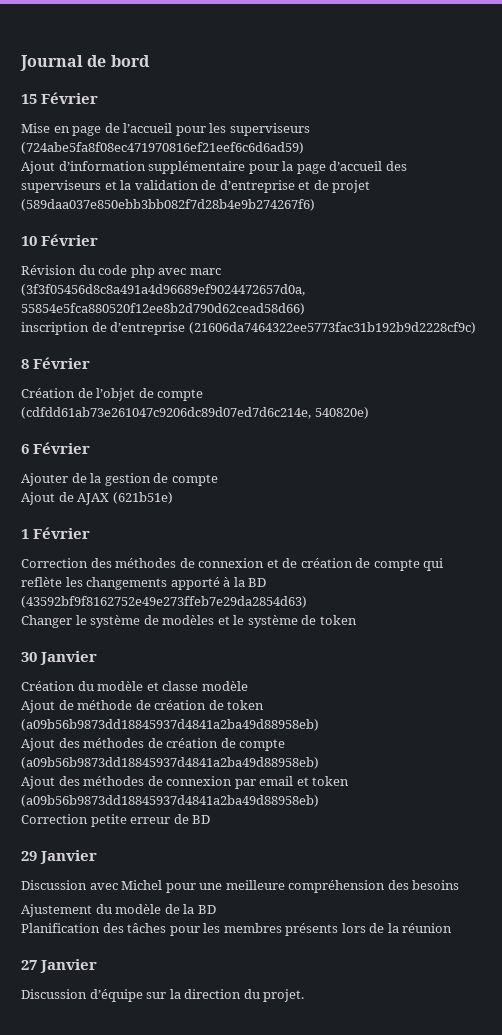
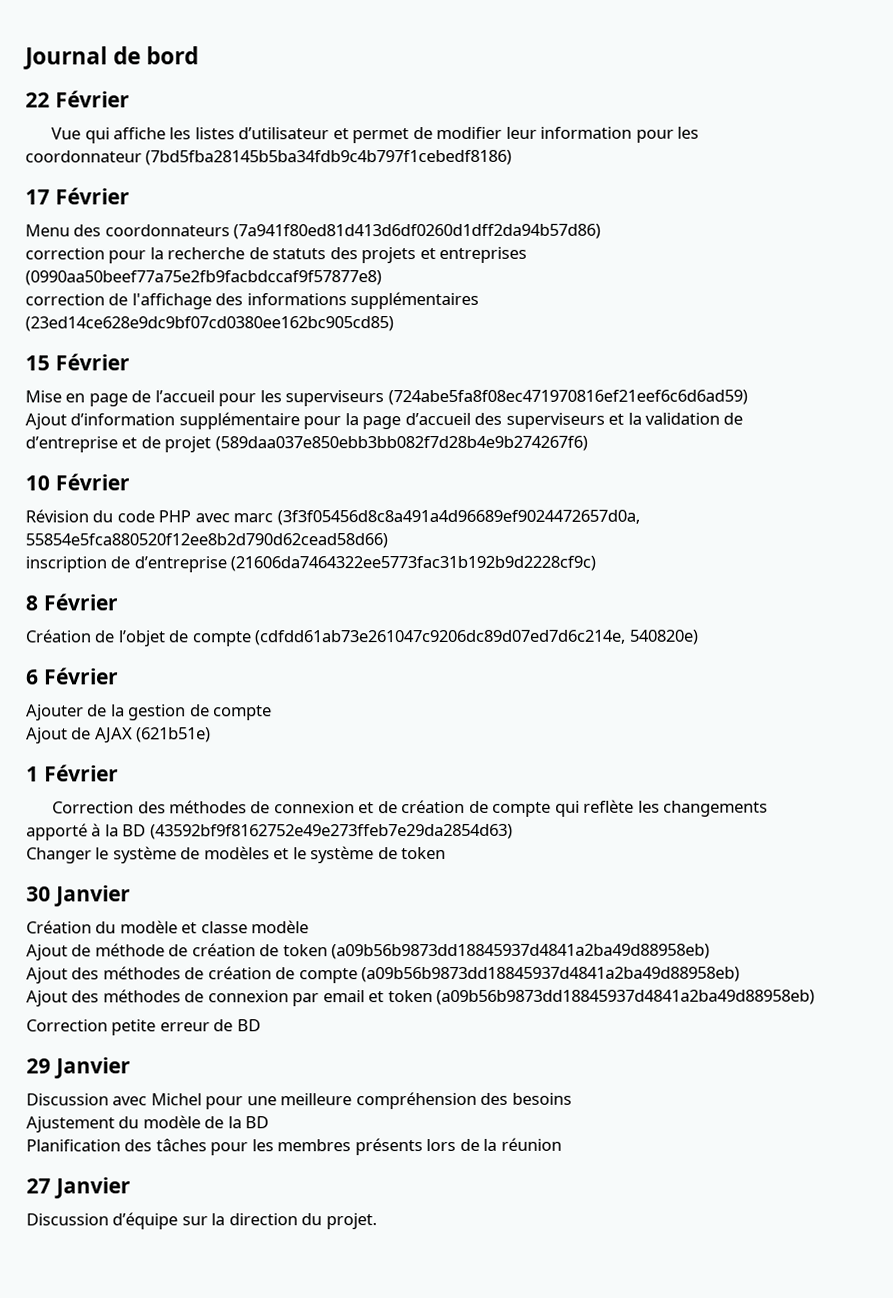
+ 22 Février
+ Vue qui affiche les listes d’utilisateur et permet de modifier leur information pour les coordonnateur (7bd5fba28145b5ba34fdb9c4b797f1cebedf8186)
+ 17 Février
+ Menu des coordonnateurs (7a941f80ed81d413d6df0260d1dff2da94b57d86)
+ correction pour la recherche de statuts des projets et entreprises (0990aa50beef77a75e2fb9facbdccaf9f57877e8)
+ correction de l'affichage des informations supplémentaires (23ed14ce628e9dc9bf07cd0380ee162bc905cd85)
- Révision du code php avec marc (3f3f05456d8c8a491a4d96689ef9024472657d0a, 55854e5fca880520f12ee8b2d790d62cead58d66)
+ Révision du code PHP avec marc (3f3f05456d8c8a491a4d96689ef9024472657d0a, 55854e5fca880520f12ee8b2d790d62cead58d66)

